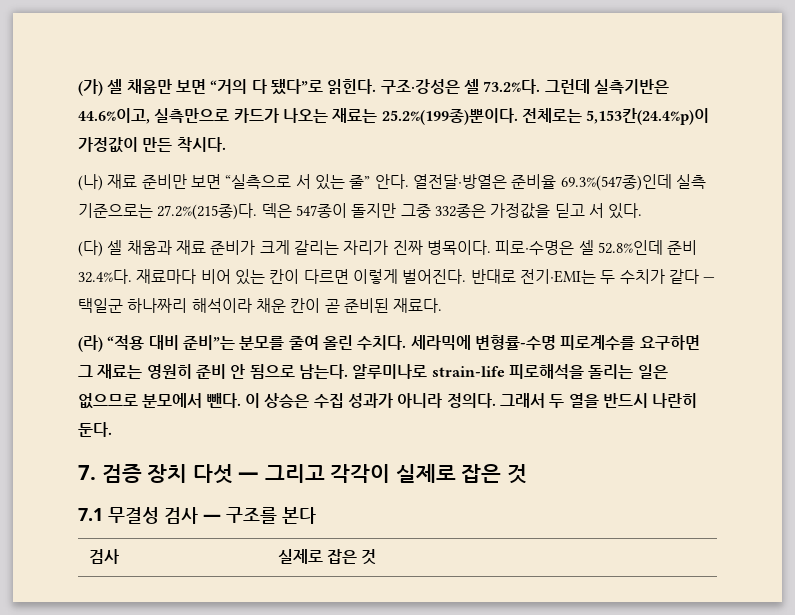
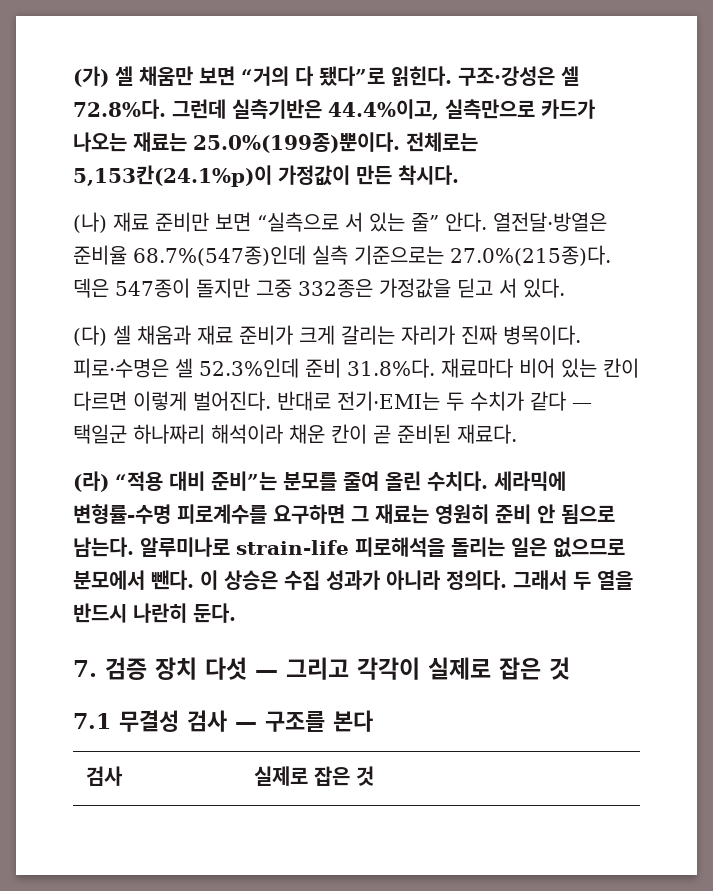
- 구조·강성은 셀 73.2%다. 그런데 실측기반은 44.6%이고, 실측만으로 카드가 나오는 재료는 25.2%(199종)뿐이다. 전체로는 5,153칸(24.4%p)이 가정값이 만든 착시다.
+ 구조·강성은 셀 72.8%다. 그런데 실측기반은 44.4%이고, 실측만으로 카드가 나오는 재료는 25.0%(199종)뿐이다. 전체로는 5,153칸(24.1%p)이 가정값이 만든 착시다.
- 열전달·방열은 준비율 69.3%(547종)인데 실측 기준으로는 27.2%(215종)다. 덱은 547종이 돌지만 그중 332종은 가정값을 딛고 서 있다.
+ 열전달·방열은 준비율 68.7%(547종)인데 실측 기준으로는 27.0%(215종)다. 덱은 547종이 돌지만 그중 332종은 가정값을 딛고 서 있다.
- 피로·수명은 셀 52.8%인데 준비 32.4%다. 재료마다 비어 있는 칸이 다르면 이렇게 벌어진다.
+ 피로·수명은 셀 52.3%인데 준비 31.8%다. 재료마다 비어 있는 칸이 다르면 이렇게 벌어진다.

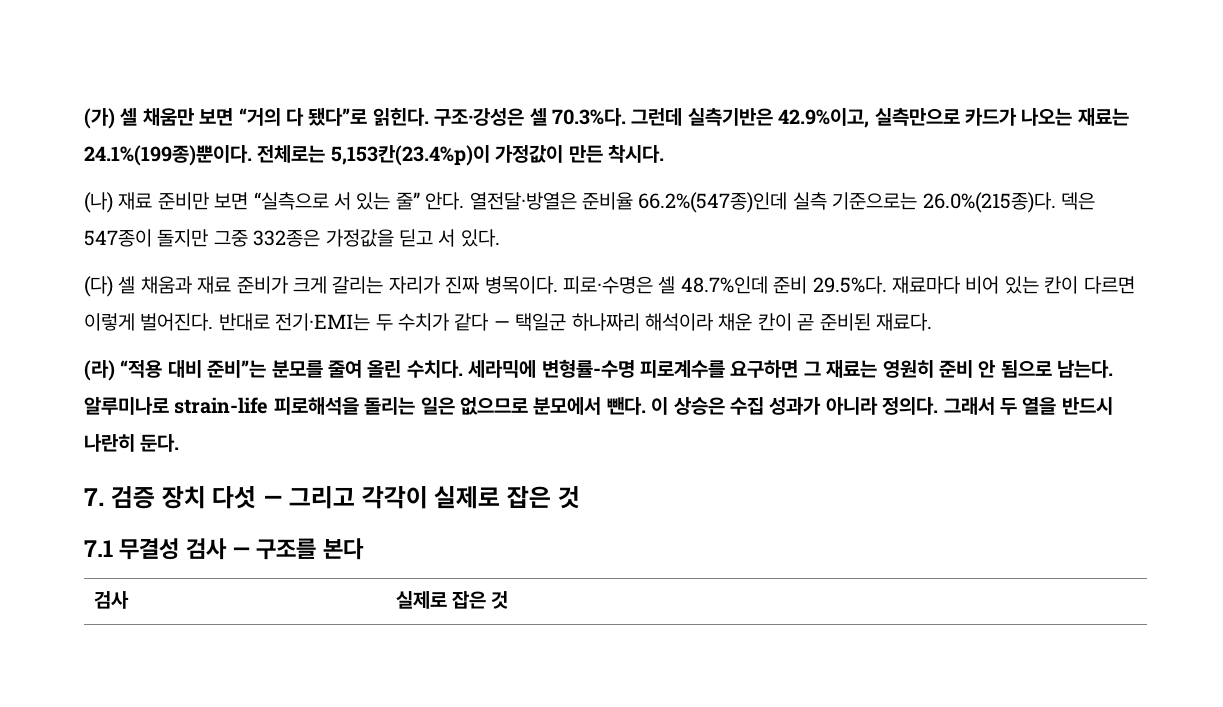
- 구조·강성은 셀 72.8%다. 그런데 실측기반은 44.4%이고, 실측만으로 카드가 나오는 재료는 25.0%(199종)뿐이다. 전체로는 5,153칸(24.1%p)이 가정값이 만든 착시다.
+ 구조·강성은 셀 70.3%다. 그런데 실측기반은 42.9%이고, 실측만으로 카드가 나오는 재료는 24.1%(199종)뿐이다. 전체로는 5,153칸(23.4%p)이 가정값이 만든 착시다.
- 열전달·방열은 준비율 68.7%(547종)인데 실측 기준으로는 27.0%(215종)다. 덱은 547종이 돌지만 그중 332종은 가정값을 딛고 서 있다.
+ 열전달·방열은 준비율 66.2%(547종)인데 실측 기준으로는 26.0%(215종)다. 덱은 547종이 돌지만 그중 332종은 가정값을 딛고 서 있다.
- 피로·수명은 셀 52.3%인데 준비 31.8%다. 재료마다 비어 있는 칸이 다르면 이렇게 벌어진다.
+ 피로·수명은 셀 48.7%인데 준비 29.5%다. 재료마다 비어 있는 칸이 다르면 이렇게 벌어진다.

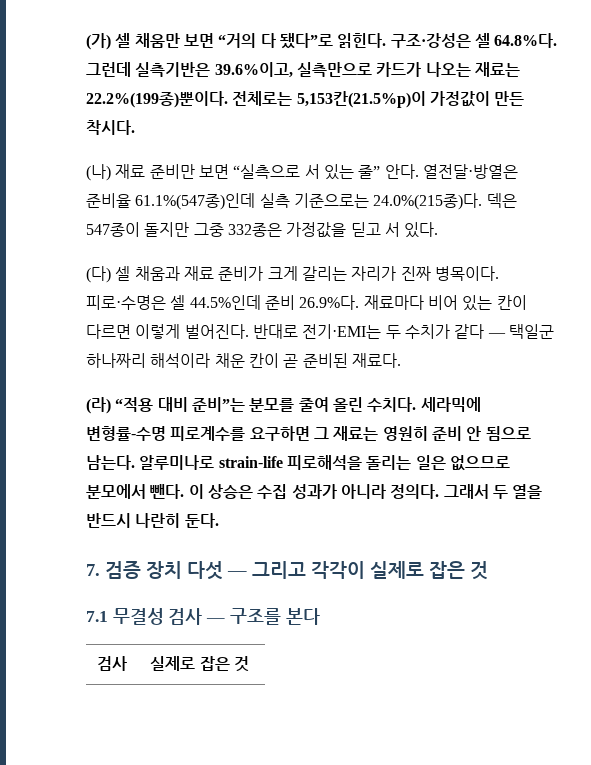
- 구조·강성은 셀 70.3%다. 그런데 실측기반은 42.9%이고, 실측만으로 카드가 나오는 재료는 24.1%(199종)뿐이다. 전체로는 5,153칸(23.4%p)이 가정값이 만든 착시다.
+ 구조·강성은 셀 64.8%다. 그런데 실측기반은 39.6%이고, 실측만으로 카드가 나오는 재료는 22.2%(199종)뿐이다. 전체로는 5,153칸(21.5%p)이 가정값이 만든 착시다.
- 열전달·방열은 준비율 66.2%(547종)인데 실측 기준으로는 26.0%(215종)다. 덱은 547종이 돌지만 그중 332종은 가정값을 딛고 서 있다.
+ 열전달·방열은 준비율 61.1%(547종)인데 실측 기준으로는 24.0%(215종)다. 덱은 547종이 돌지만 그중 332종은 가정값을 딛고 서 있다.
- 피로·수명은 셀 48.7%인데 준비 29.5%다. 재료마다 비어 있는 칸이 다르면 이렇게 벌어진다.
+ 피로·수명은 셀 44.5%인데 준비 26.9%다. 재료마다 비어 있는 칸이 다르면 이렇게 벌어진다.

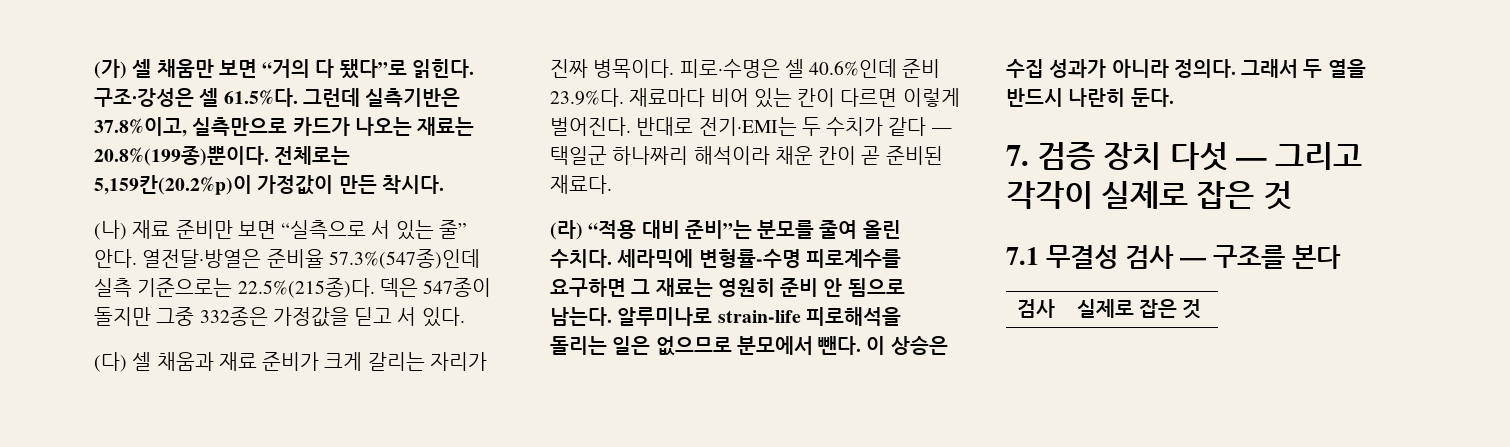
- 구조·강성은 셀 64.8%다. 그런데 실측기반은 39.6%이고, 실측만으로 카드가 나오는 재료는 22.2%(199종)뿐이다. 전체로는 5,153칸(21.5%p)이 가정값이 만든 착시다.
+ 구조·강성은 셀 61.5%다. 그런데 실측기반은 37.8%이고, 실측만으로 카드가 나오는 재료는 20.8%(199종)뿐이다. 전체로는 5,159칸(20.2%p)이 가정값이 만든 착시다.
- 열전달·방열은 준비율 61.1%(547종)인데 실측 기준으로는 24.0%(215종)다. 덱은 547종이 돌지만 그중 332종은 가정값을 딛고 서 있다.
+ 열전달·방열은 준비율 57.3%(547종)인데 실측 기준으로는 22.5%(215종)다. 덱은 547종이 돌지만 그중 332종은 가정값을 딛고 서 있다.
- 피로·수명은 셀 44.5%인데 준비 26.9%다. 재료마다 비어 있는 칸이 다르면 이렇게 벌어진다.
+ 피로·수명은 셀 40.6%인데 준비 23.9%다. 재료마다 비어 있는 칸이 다르면 이렇게 벌어진다.

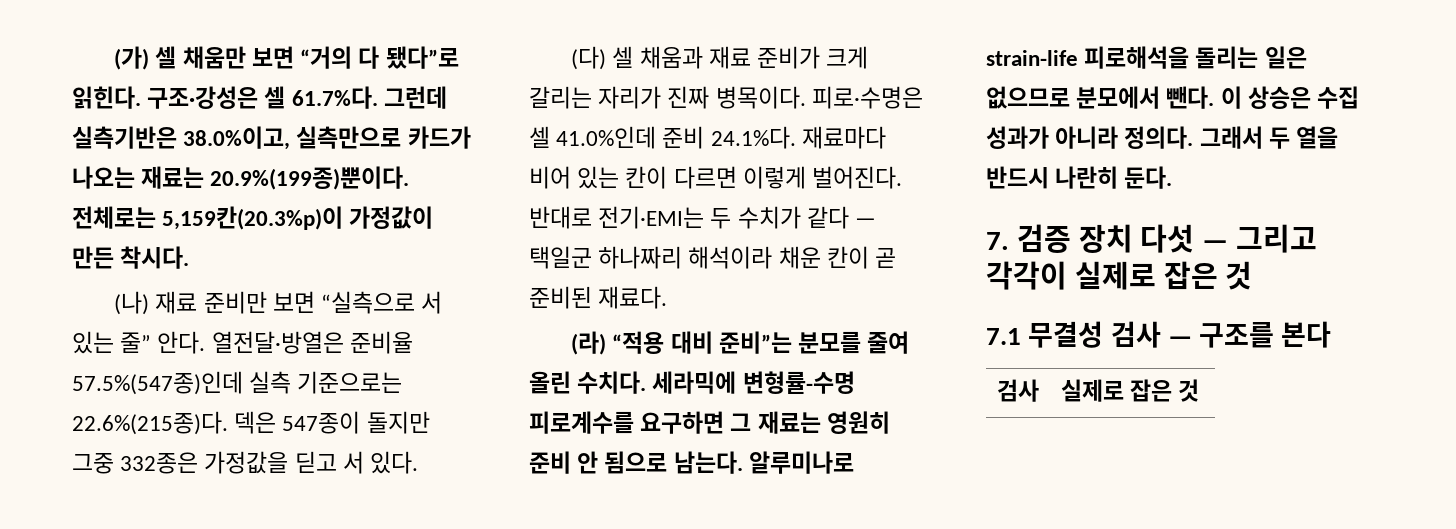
- 구조·강성은 셀 61.5%다. 그런데 실측기반은 37.8%이고, 실측만으로 카드가 나오는 재료는 20.8%(199종)뿐이다. 전체로는 5,159칸(20.2%p)이 가정값이 만든 착시다.
+ 구조·강성은 셀 61.7%다. 그런데 실측기반은 38.0%이고, 실측만으로 카드가 나오는 재료는 20.9%(199종)뿐이다. 전체로는 5,159칸(20.3%p)이 가정값이 만든 착시다.
- 열전달·방열은 준비율 57.3%(547종)인데 실측 기준으로는 22.5%(215종)다. 덱은 547종이 돌지만 그중 332종은 가정값을 딛고 서 있다.
+ 열전달·방열은 준비율 57.5%(547종)인데 실측 기준으로는 22.6%(215종)다. 덱은 547종이 돌지만 그중 332종은 가정값을 딛고 서 있다.
- 피로·수명은 셀 40.6%인데 준비 23.9%다. 재료마다 비어 있는 칸이 다르면 이렇게 벌어진다.
+ 피로·수명은 셀 41.0%인데 준비 24.1%다. 재료마다 비어 있는 칸이 다르면 이렇게 벌어진다.

